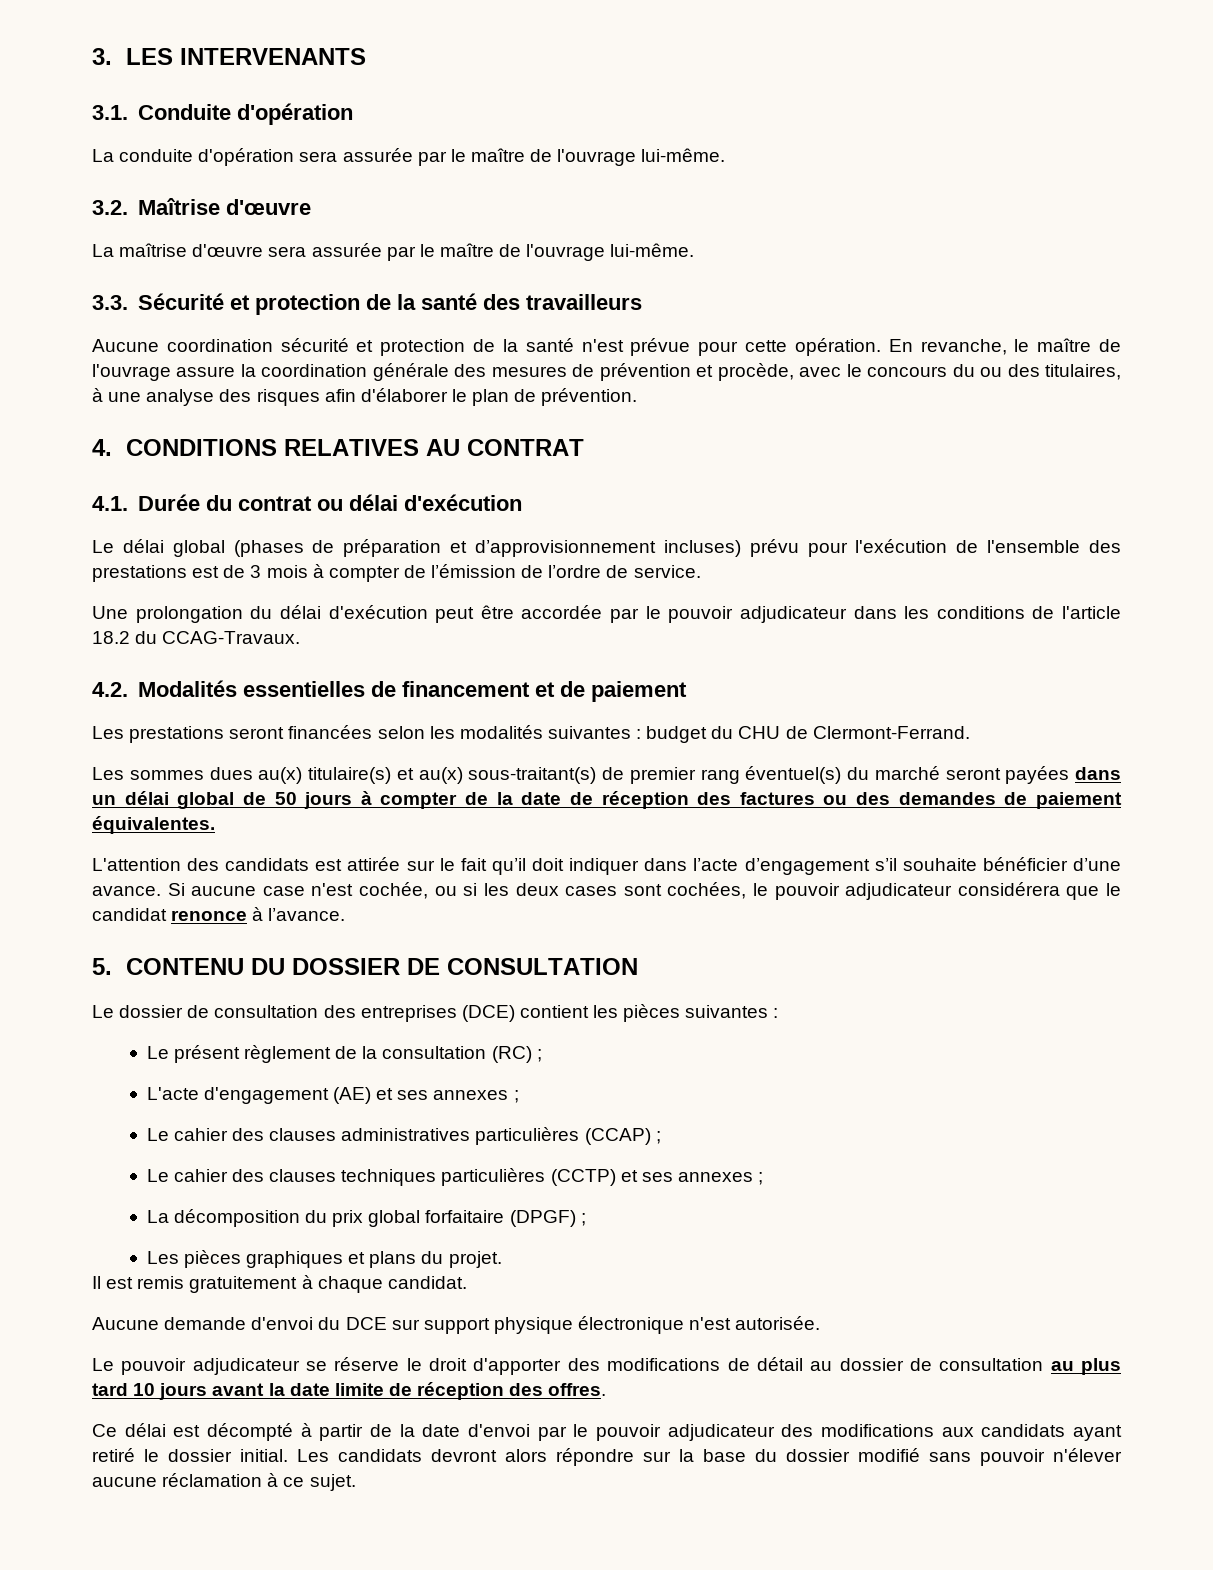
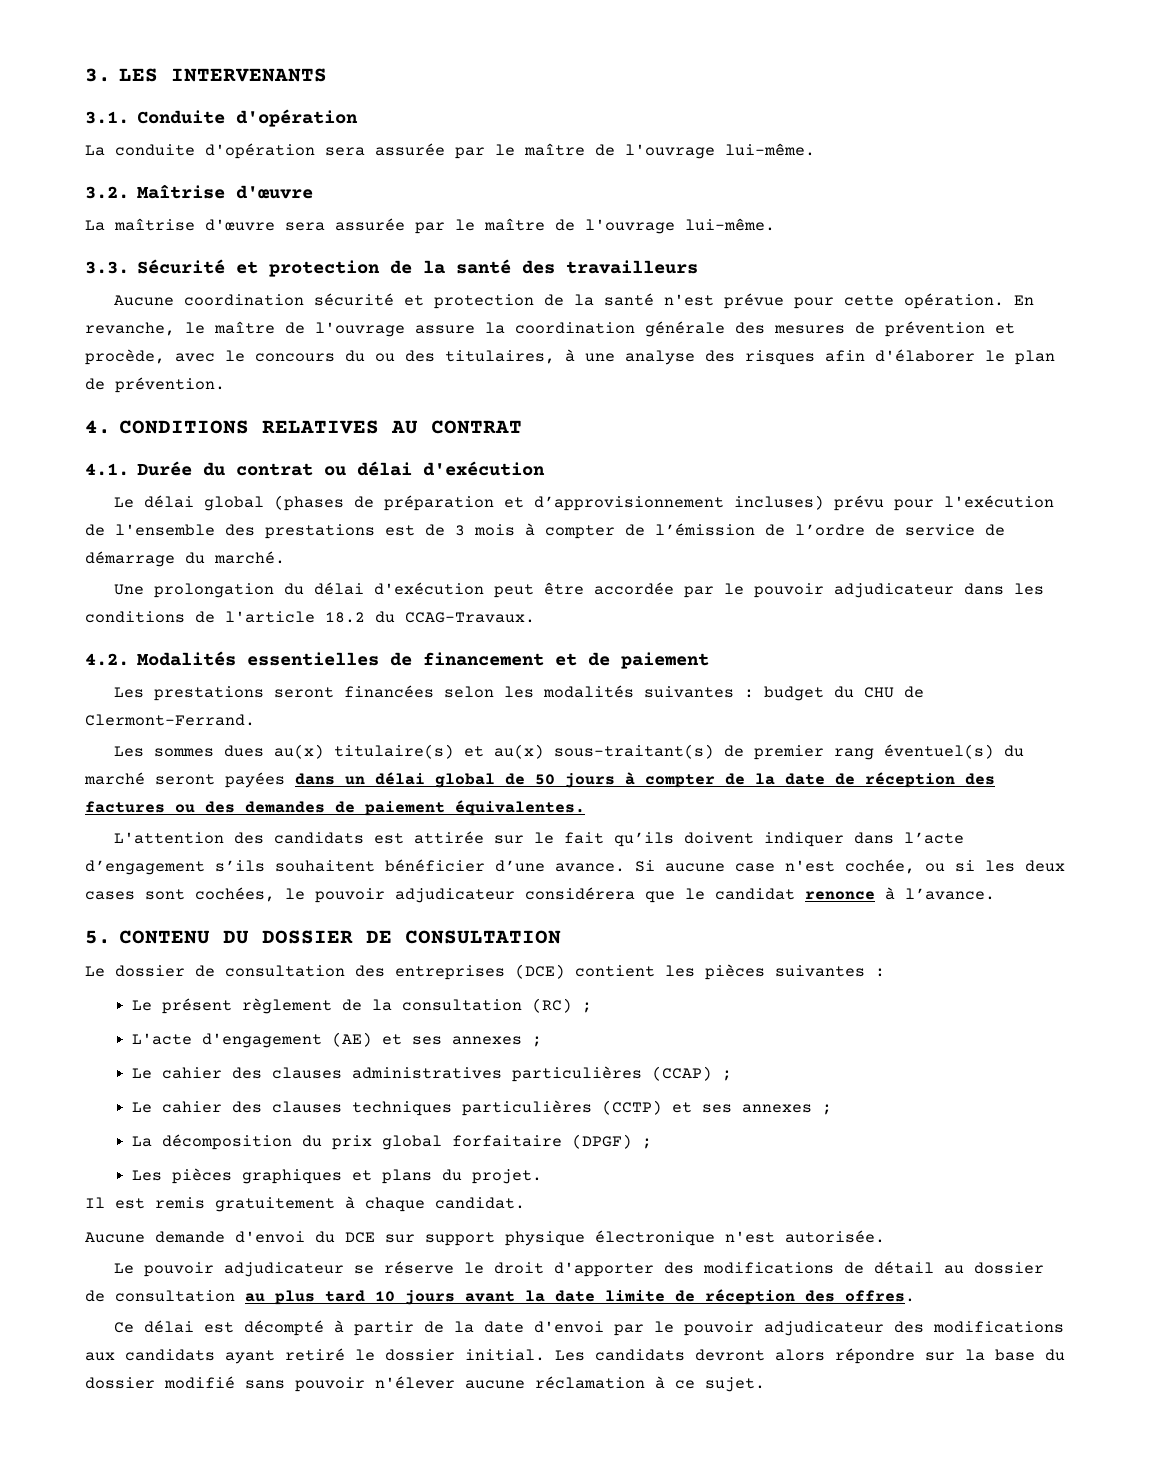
- Le délai global (phases de préparation et d’approvisionnement incluses) prévu pour l'exécution de l'ensemble des prestations est de 3 mois à compter de l’émission de l’ordre de service.
+ Le délai global (phases de préparation et d’approvisionnement incluses) prévu pour l'exécution de l'ensemble des prestations est de 3 mois à compter de l’émission de l’ordre de service de démarrage du marché.
- L'attention des candidats est attirée sur le fait qu’il doit indiquer dans l’acte d’engagement s’il souhaite bénéficier d’une avance.
+ L'attention des candidats est attirée sur le fait qu’ils doivent indiquer dans l’acte d’engagement s’ils souhaitent bénéficier d’une avance.

